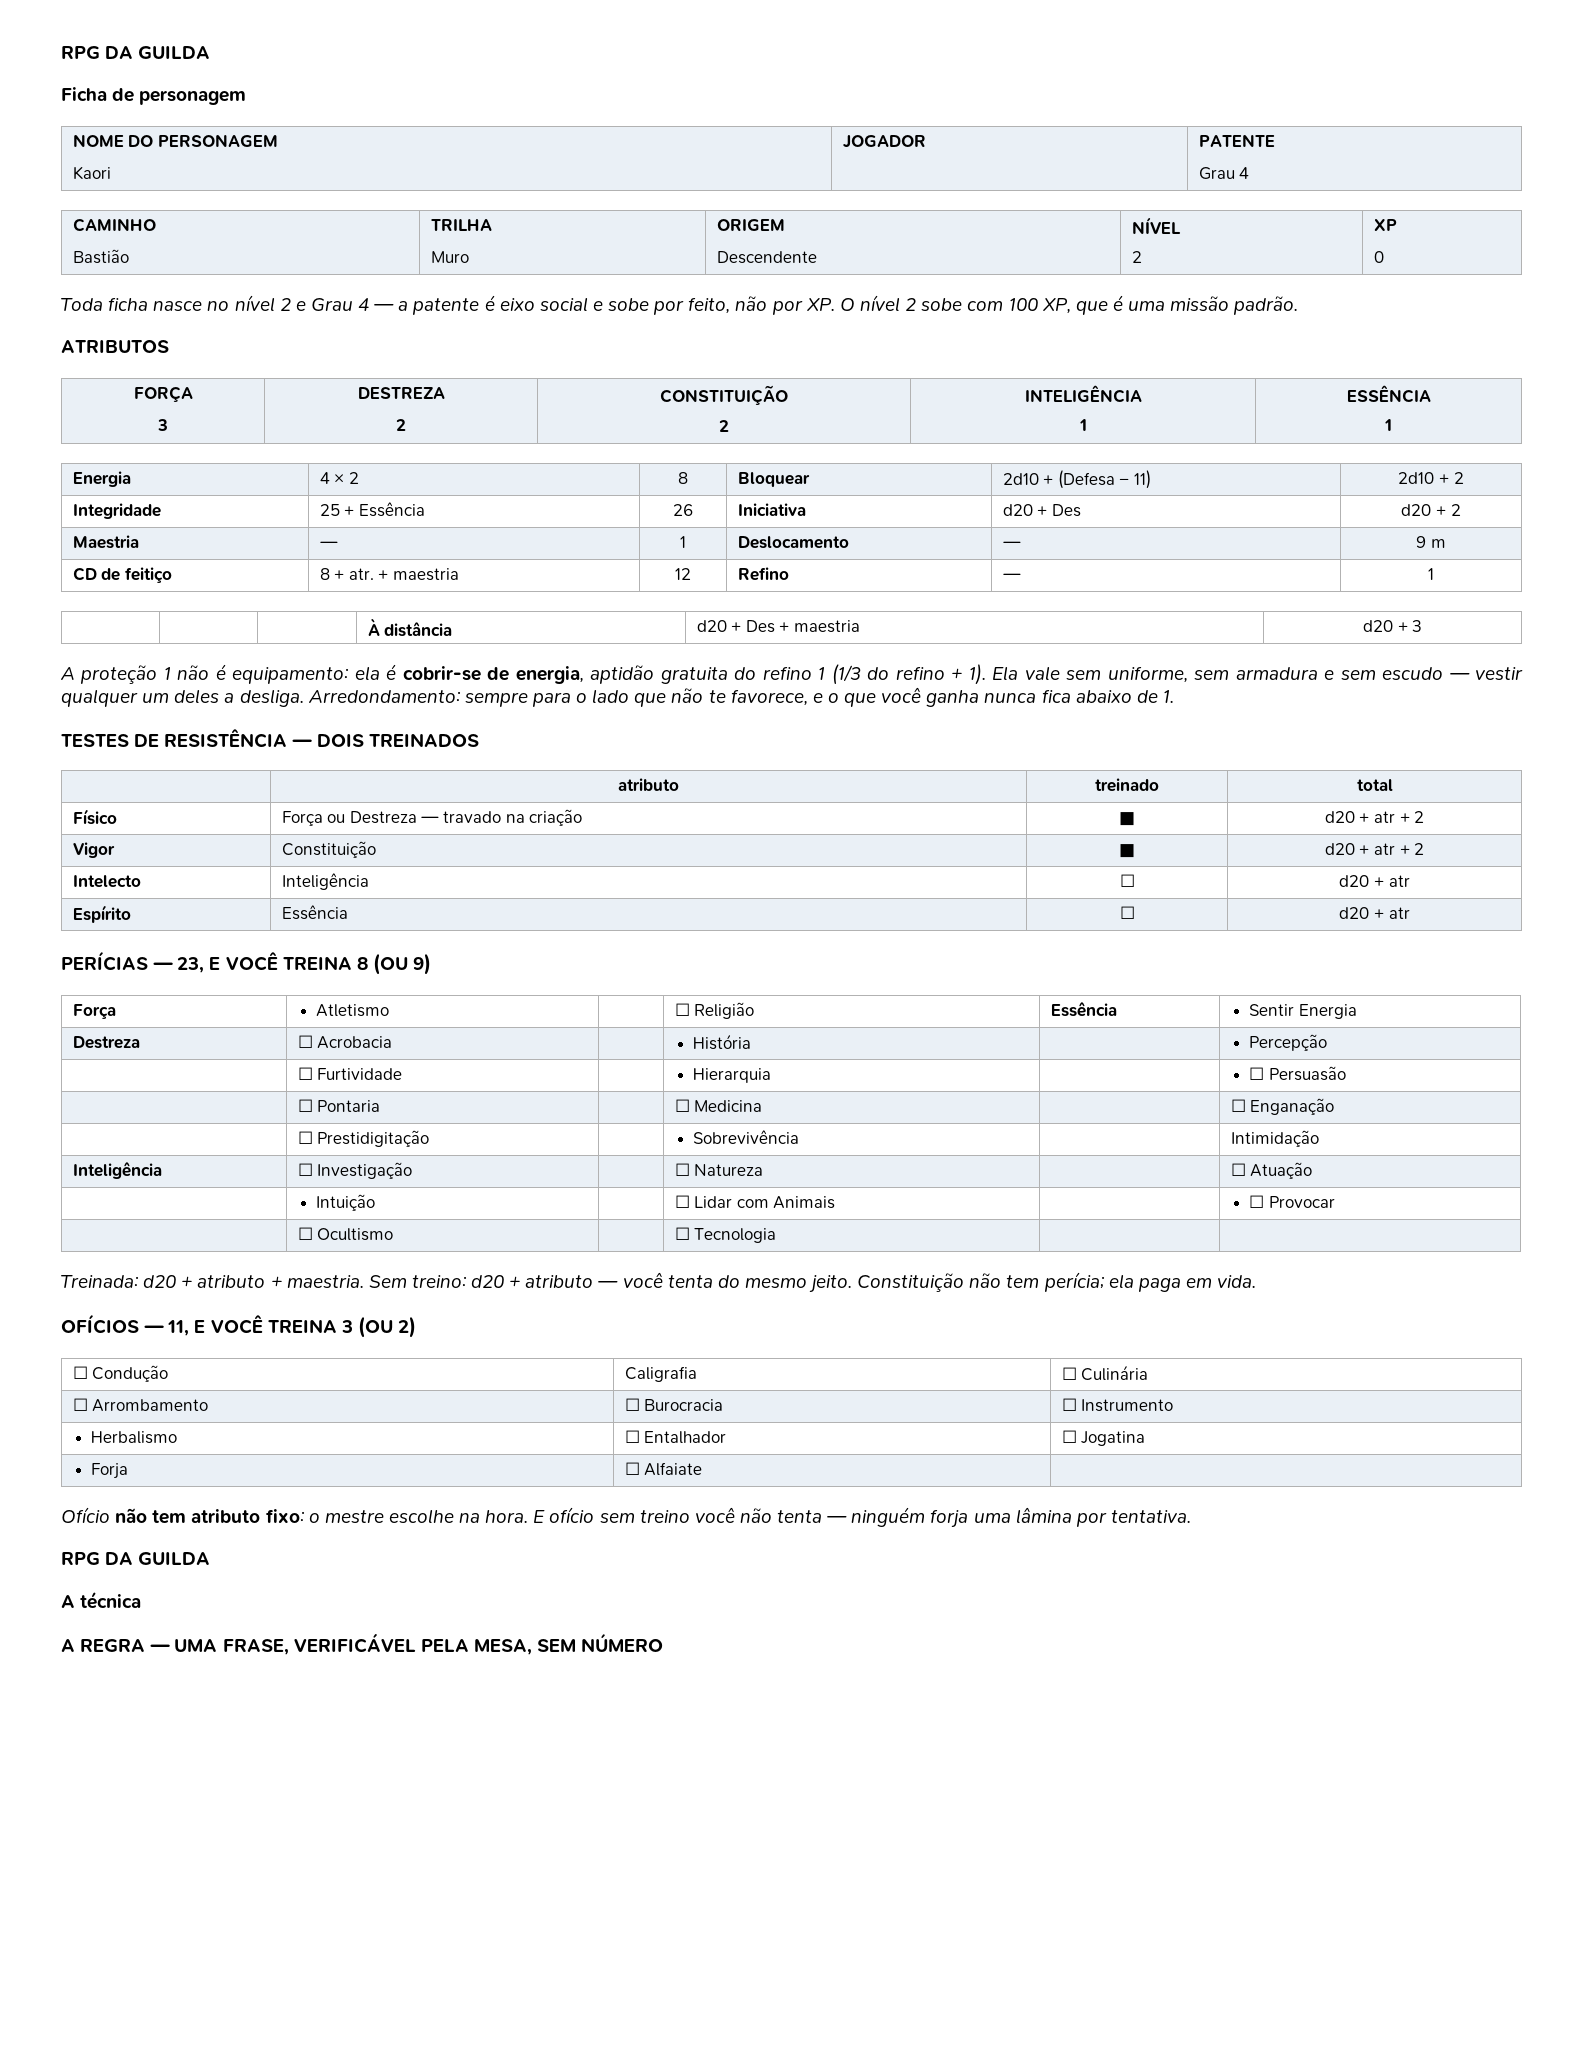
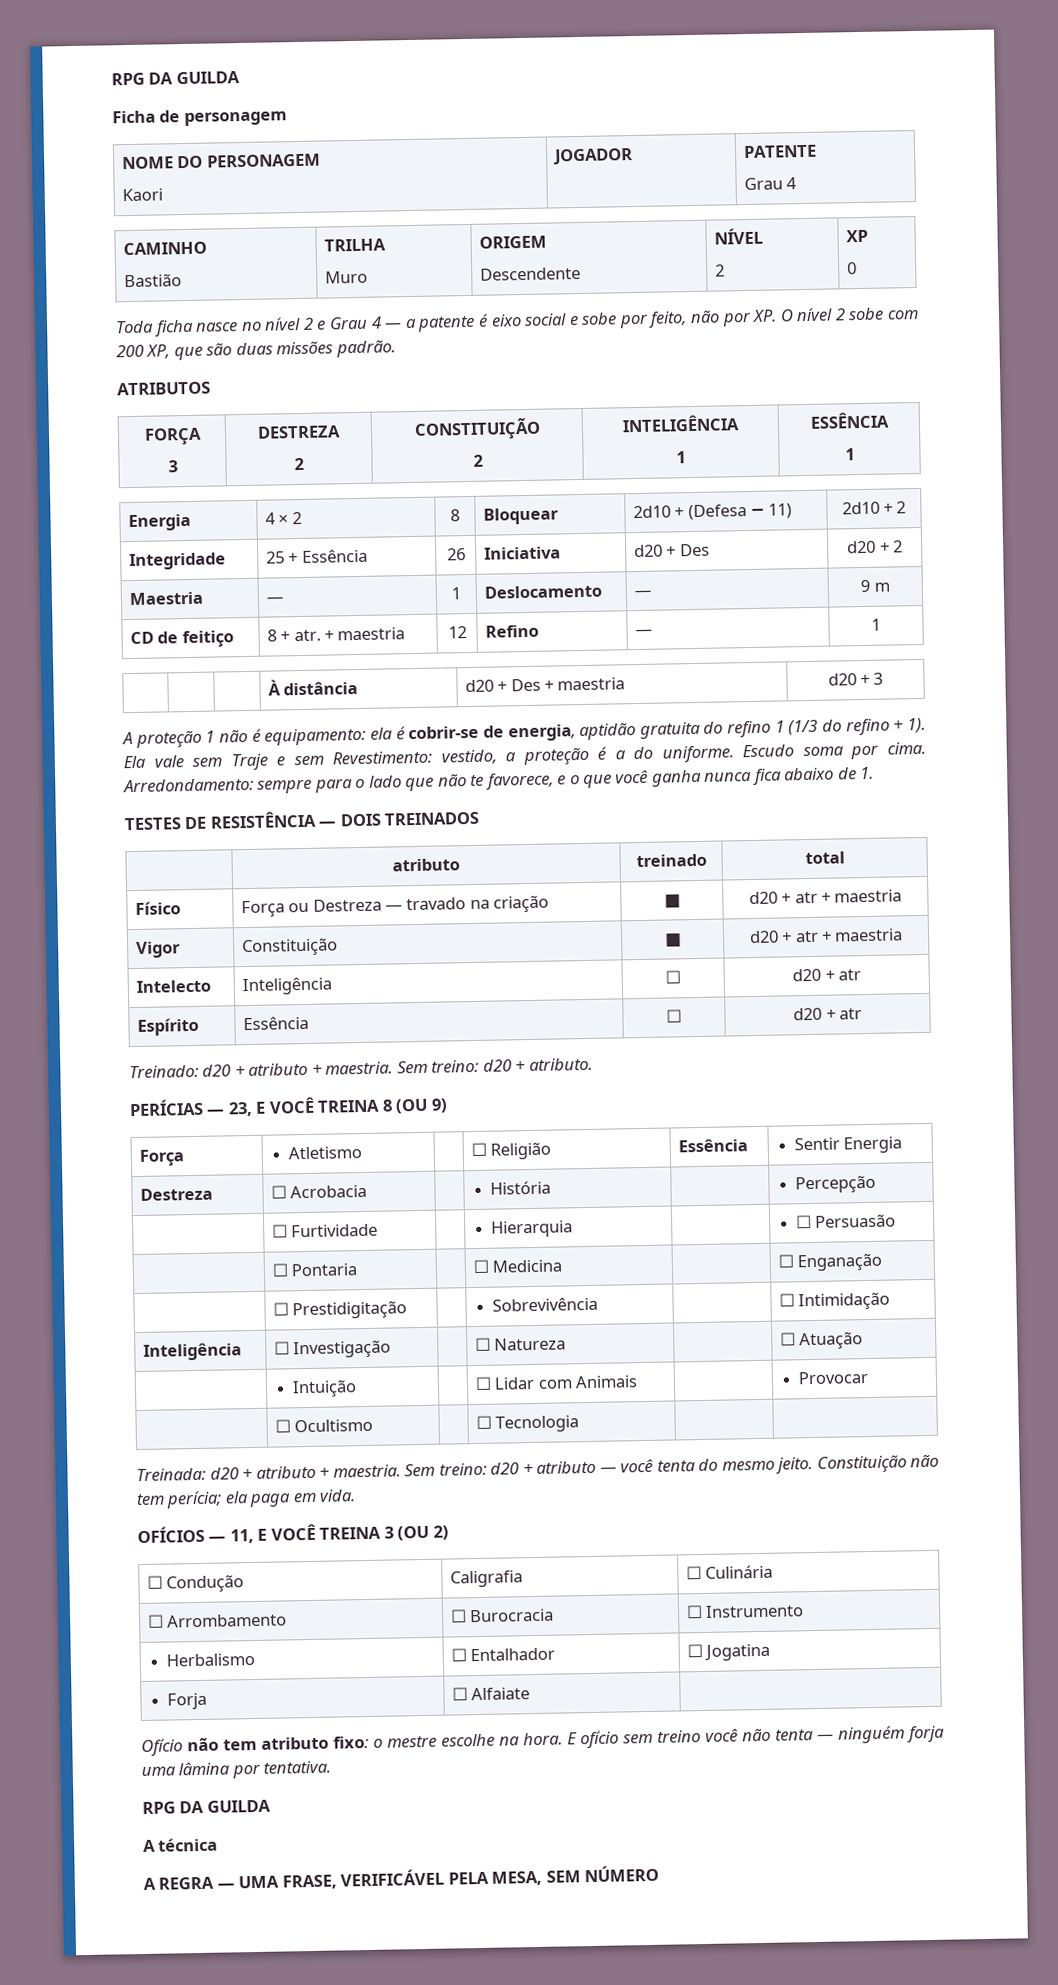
- Toda ficha nasce no nível 2 e Grau 4 — a patente é eixo social e sobe por feito, não por XP. O nível 2 sobe com 100 XP, que é uma missão padrão.
+ Toda ficha nasce no nível 2 e Grau 4 — a patente é eixo social e sobe por feito, não por XP. O nível 2 sobe com 200 XP, que são duas missões padrão.
- Ela vale sem uniforme, sem armadura e sem escudo — vestir qualquer um deles a desliga.
+ Ela vale sem Traje e sem Revestimento: vestido, a proteção é a do uniforme. Escudo soma por cima.
- Físico | Força ou Destreza — travado na criação | ■ | d20 + atr + 2
+ Físico | Força ou Destreza — travado na criação | ■ | d20 + atr + maestria
- Vigor | Constituição | ■ | d20 + atr + 2
+ Vigor | Constituição | ■ | d20 + atr + maestria
+ Treinado: d20 + atributo + maestria. Sem treino: d20 + atributo.
- | ☐ Prestidigitação | | Sobrevivência | | Intimidação
+ | ☐ Prestidigitação | | Sobrevivência | | ☐ Intimidação
- | Intuição | | ☐ Lidar com Animais | | ☐ Provocar
+ | Intuição | | ☐ Lidar com Animais | | Provocar

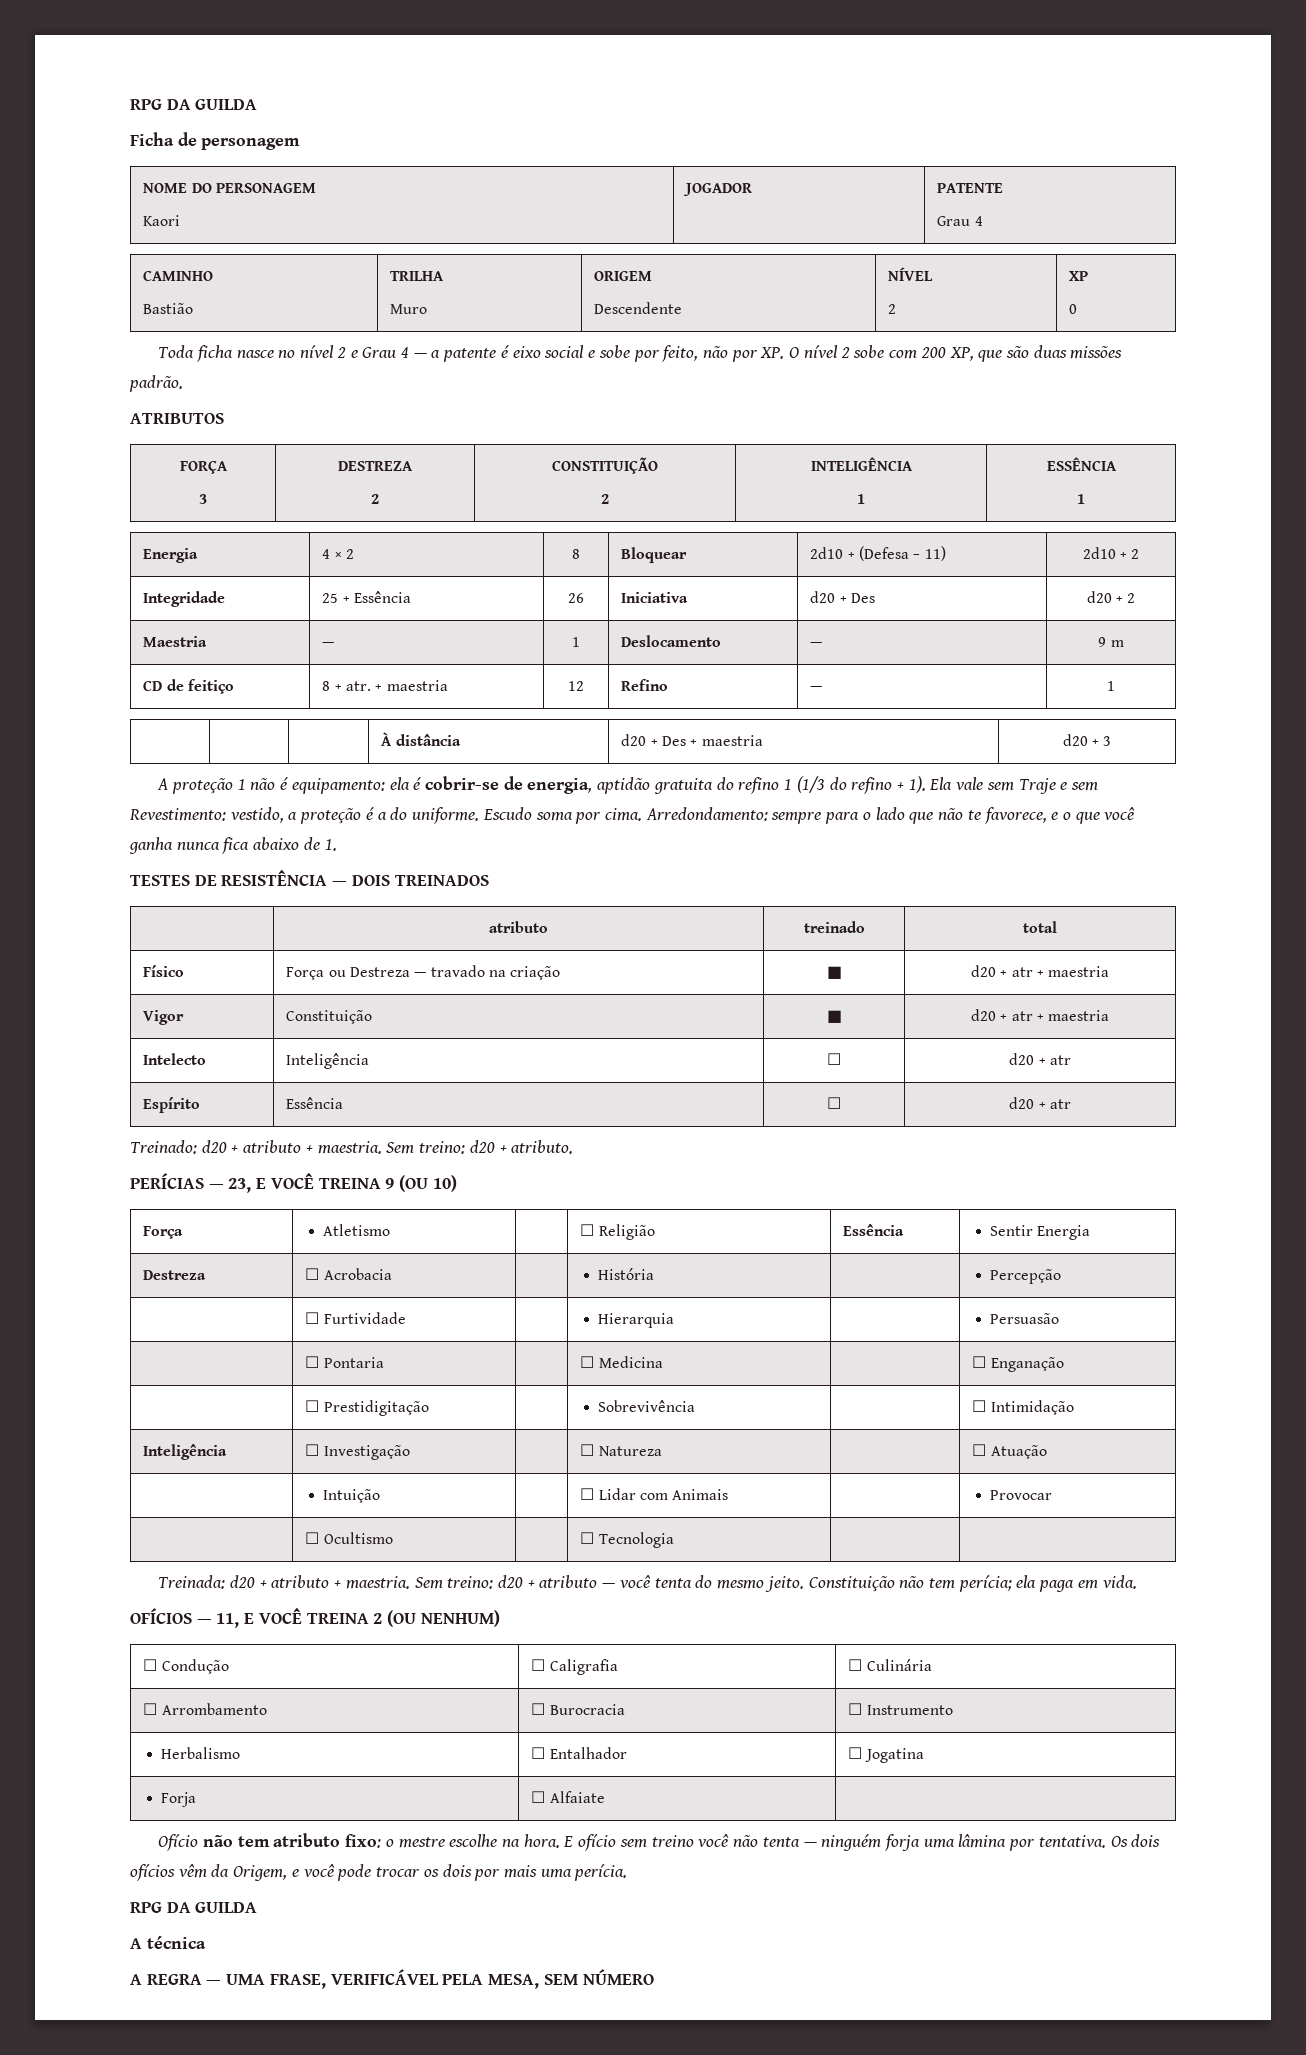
- PERÍCIAS — 23, E VOCÊ TREINA 8 (OU 9)
+ PERÍCIAS — 23, E VOCÊ TREINA 9 (OU 10)
- | ☐ Furtividade | | Hierarquia | | ☐ Persuasão
+ | ☐ Furtividade | | Hierarquia | | Persuasão
- OFÍCIOS — 11, E VOCÊ TREINA 3 (OU 2)
+ OFÍCIOS — 11, E VOCÊ TREINA 2 (OU NENHUM)
- ☐ Condução | Caligrafia | ☐ Culinária
+ ☐ Condução | ☐ Caligrafia | ☐ Culinária
+ Os dois ofícios vêm da Origem, e você pode trocar os dois por mais uma perícia.

